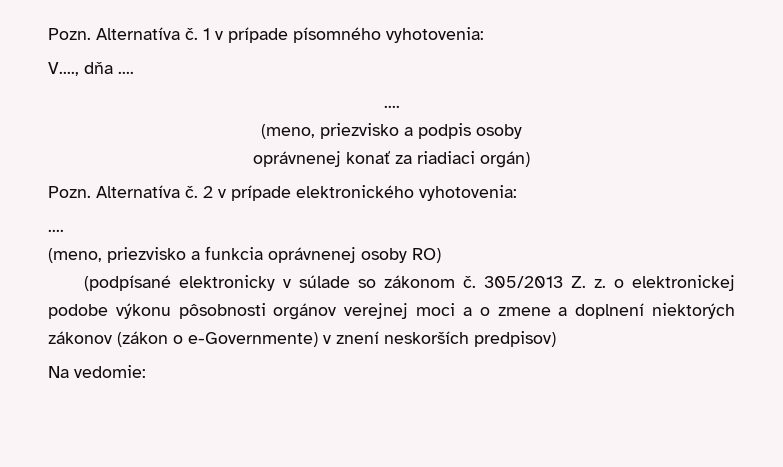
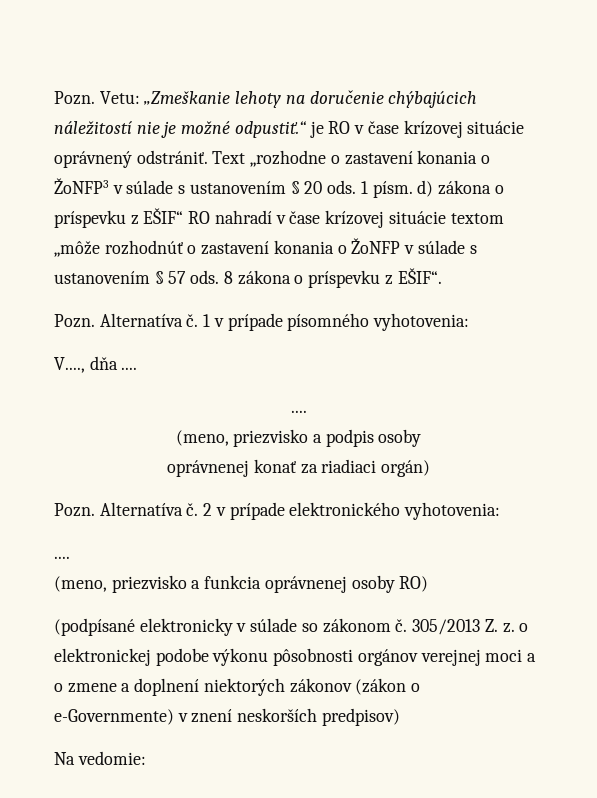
+ Pozn. Vetu: „Zmeškanie lehoty na doručenie chýbajúcich náležitostí nie je možné odpustiť.“ je RO v čase krízovej situácie oprávnený odstrániť. Text „rozhodne o zastavení konania o ŽoNFP3 v súlade s ustanovením § 20 ods. 1 písm. d) zákona o príspevku z EŠIF“ RO nahradí v čase krízovej situácie textom „môže rozhodnúť o zastavení konania o ŽoNFP v súlade s ustanovením § 57 ods. 8 zákona o príspevku z EŠIF“.

